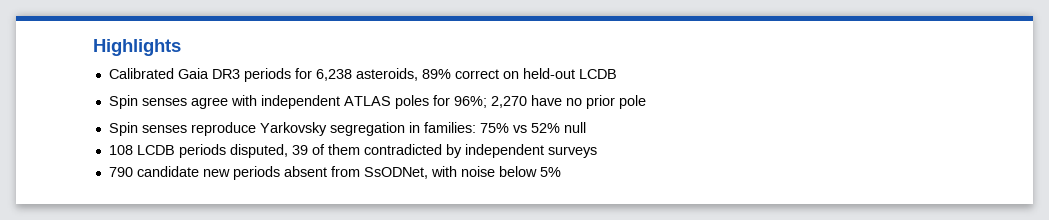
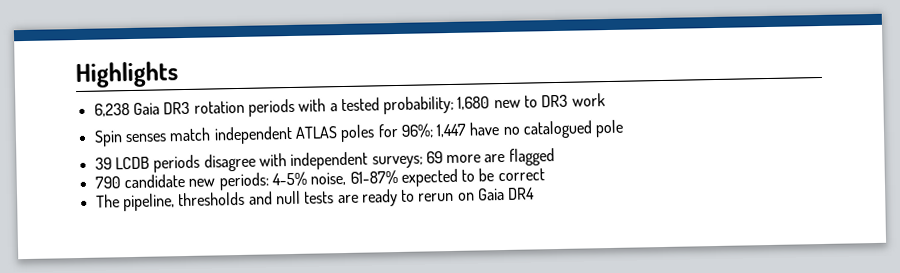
- Calibrated Gaia DR3 periods for 6,238 asteroids, 89% correct on held-out LCDB
- Spin senses agree with independent ATLAS poles for 96%; 2,270 have no prior pole
+ 6,238 Gaia DR3 rotation periods with a tested probability; 1,680 new to DR3 work
+ Spin senses match independent ATLAS poles for 96%; 1,447 have no catalogued pole
- Spin senses reproduce Yarkovsky segregation in families: 75% vs 52% null
- 108 LCDB periods disputed, 39 of them contradicted by independent surveys
- 790 candidate new periods absent from SsODNet, with noise below 5%
+ 39 LCDB periods disagree with independent surveys; 69 more are flagged
+ 790 candidate new periods: 4-5% noise, 61-87% expected to be correct
+ The pipeline, thresholds and null tests are ready to rerun on Gaia DR4

